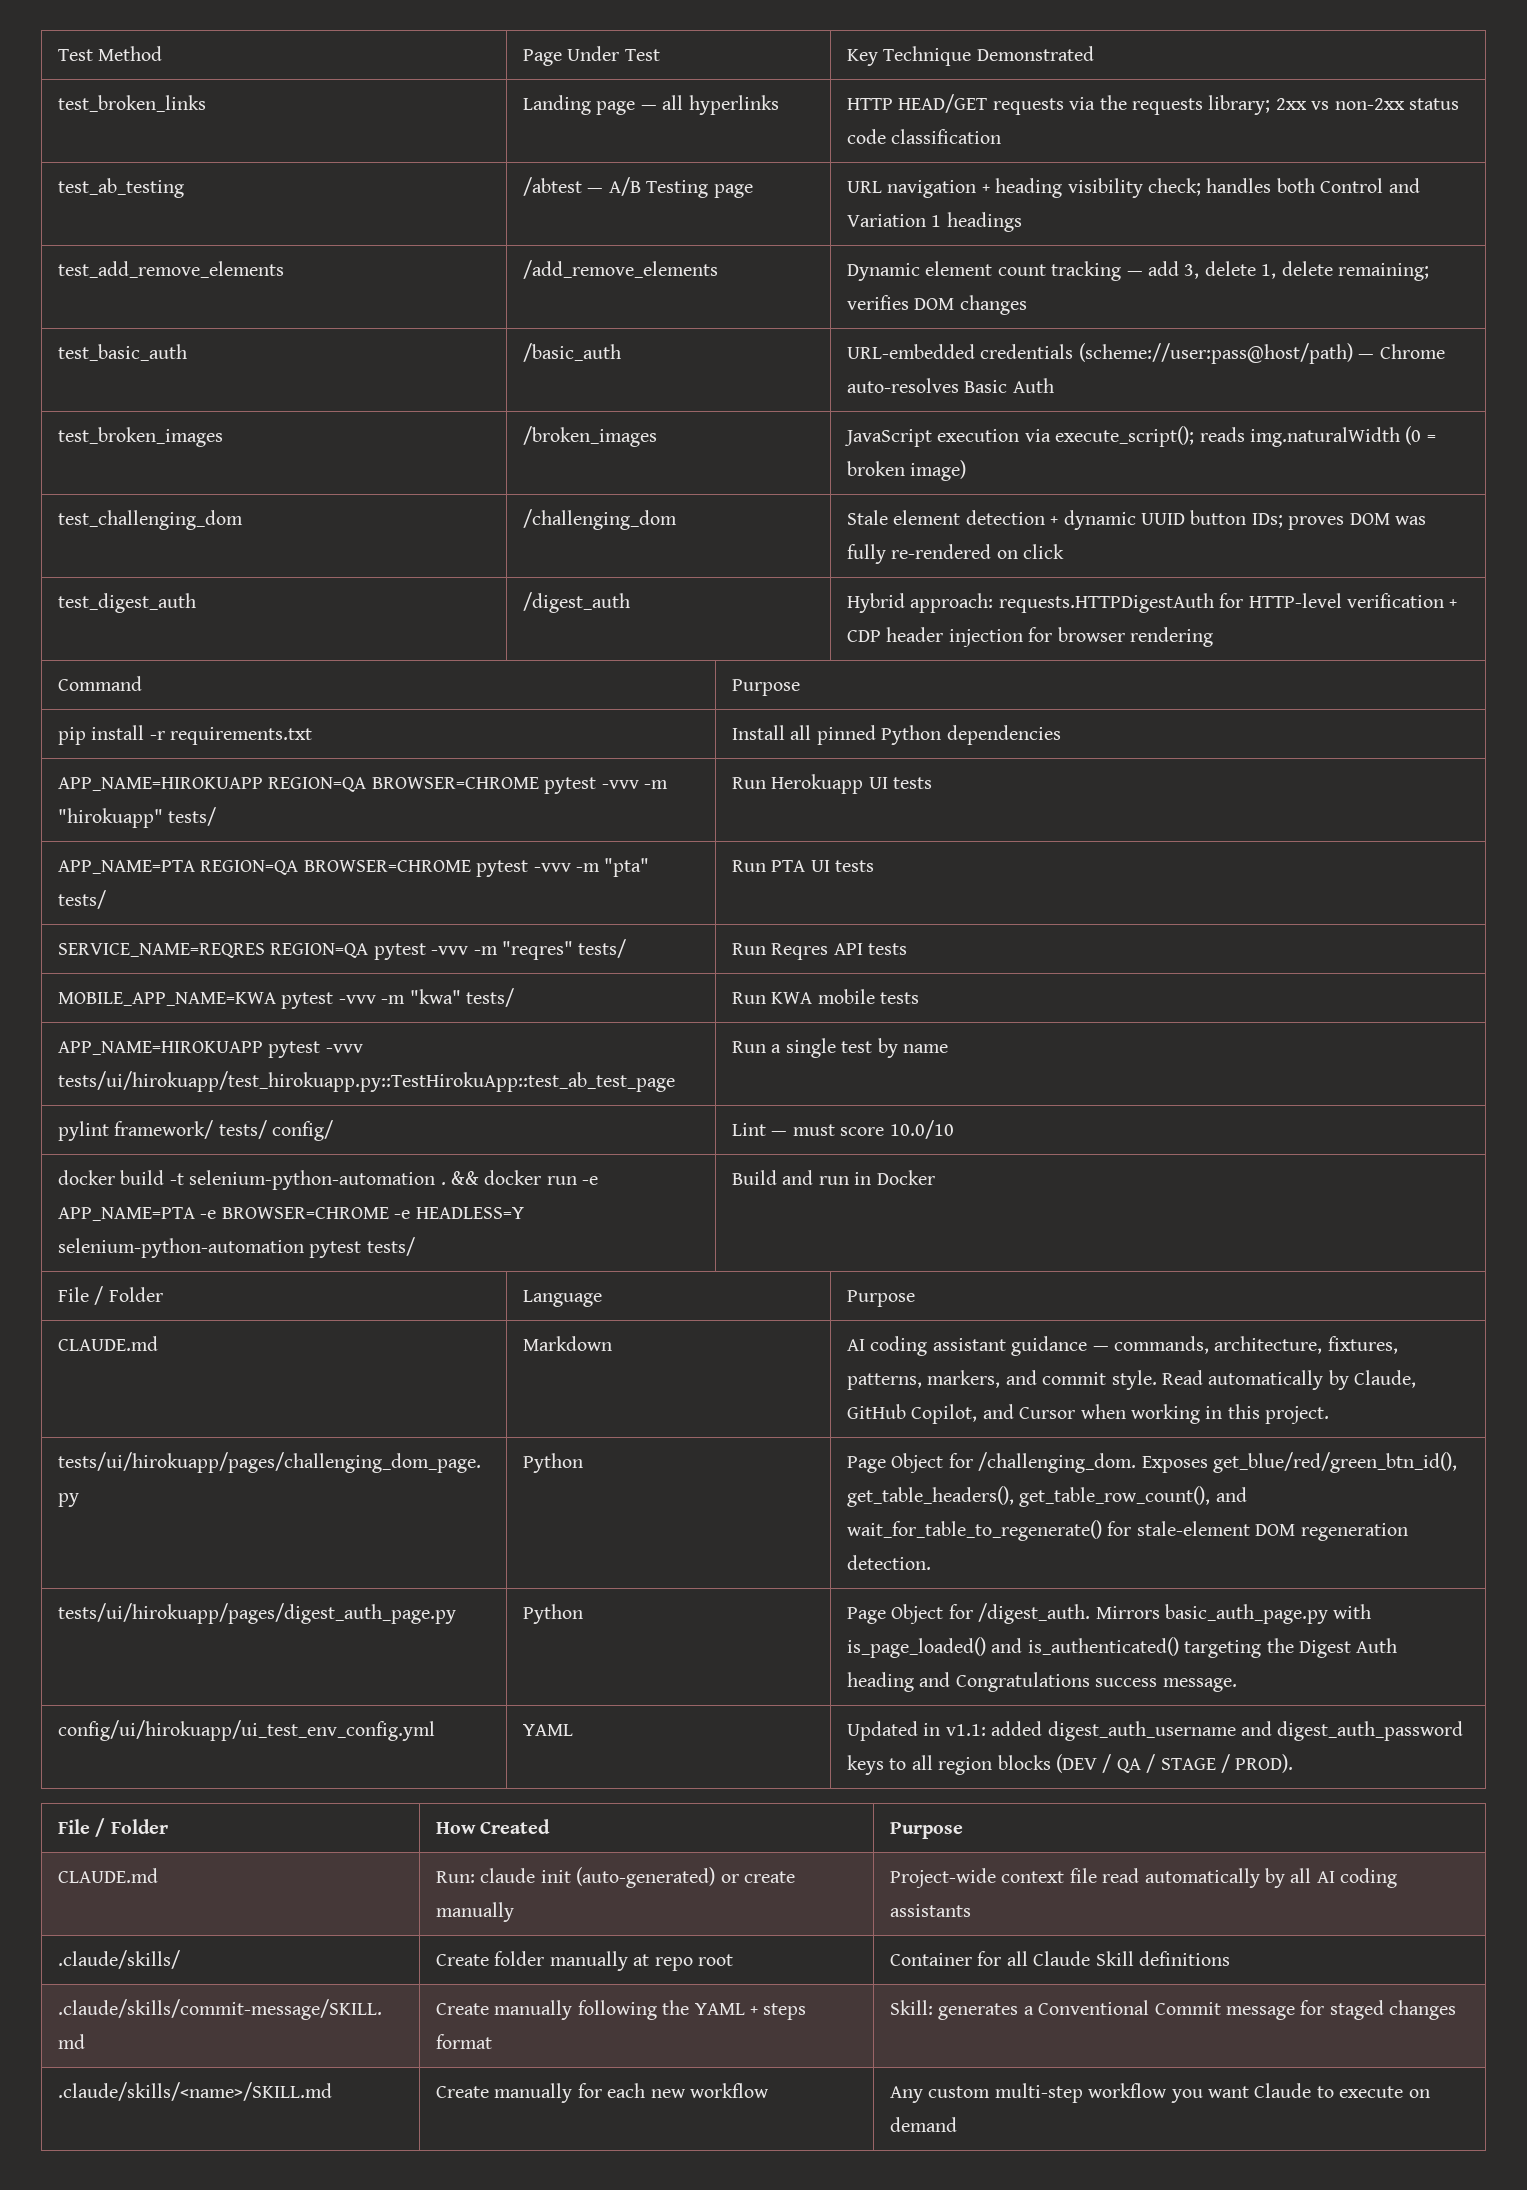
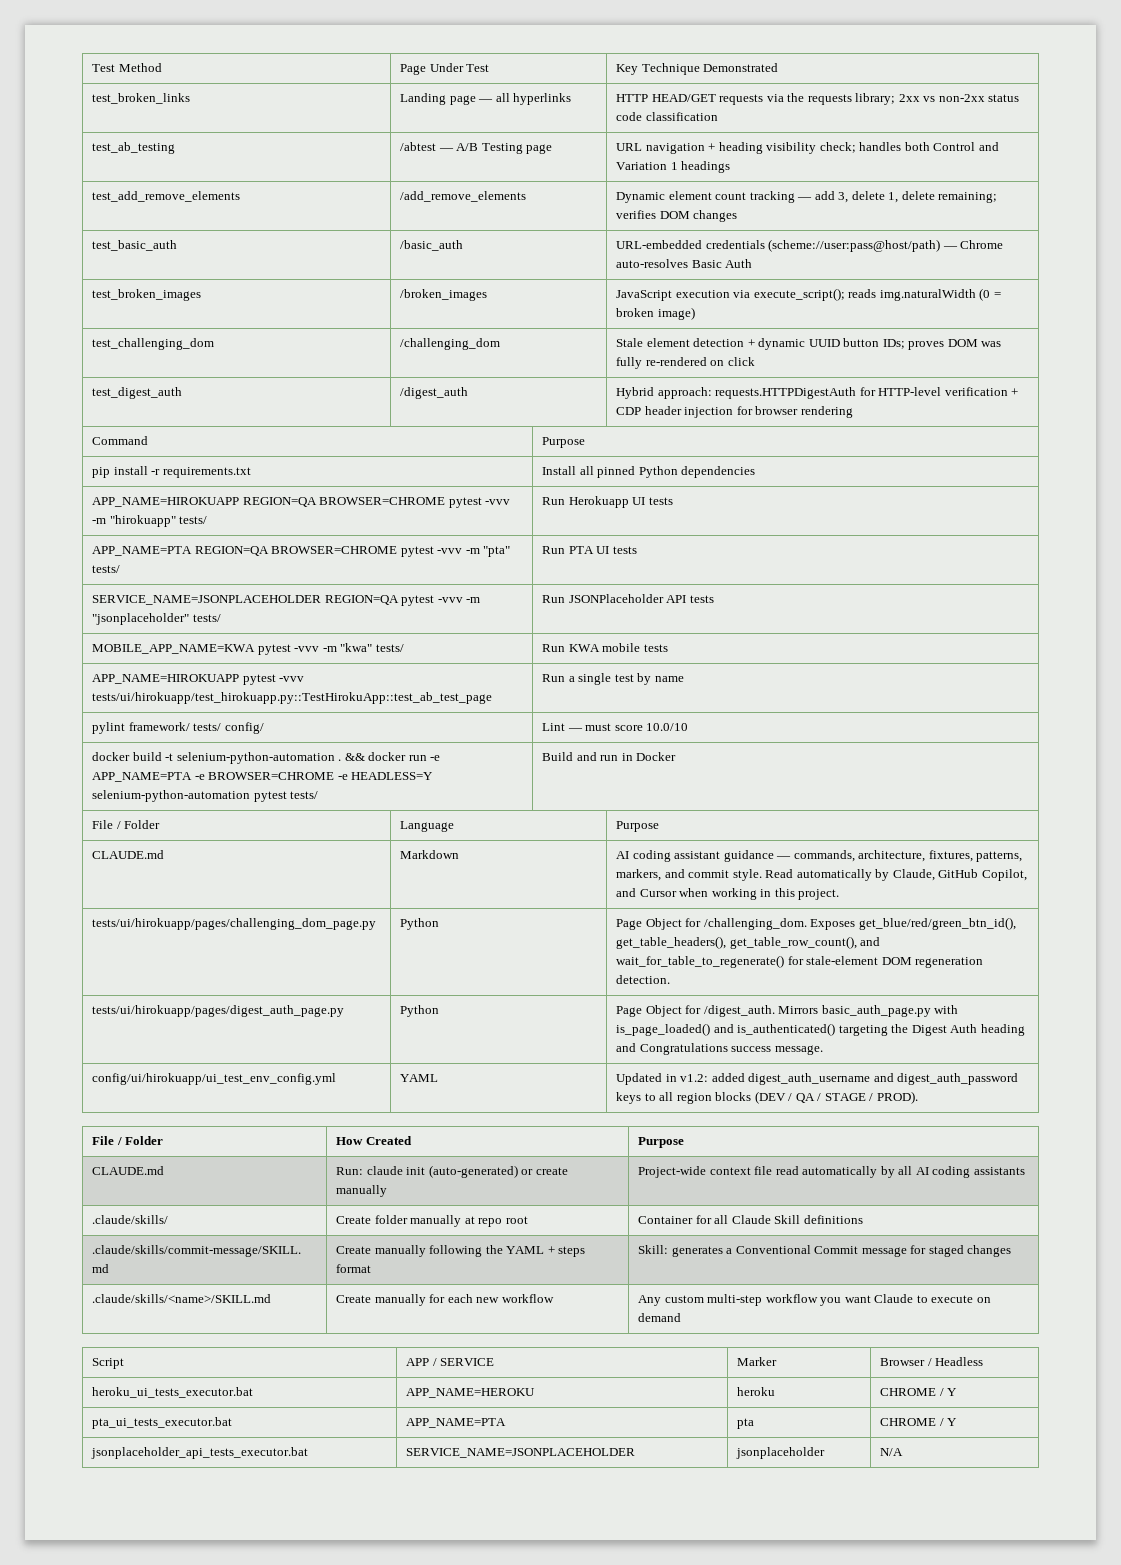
- SERVICE_NAME=REQRES REGION=QA pytest -vvv -m "reqres" tests/ | Run Reqres API tests
+ SERVICE_NAME=JSONPLACEHOLDER REGION=QA pytest -vvv -m "jsonplaceholder" tests/ | Run JSONPlaceholder API tests
- config/ui/hirokuapp/ui_test_env_config.yml | YAML | Updated in v1.1: added digest_auth_username and digest_auth_password keys to all region blocks (DEV / QA / STAGE / PROD).
+ config/ui/hirokuapp/ui_test_env_config.yml | YAML | Updated in v1.2: added digest_auth_username and digest_auth_password keys to all region blocks (DEV / QA / STAGE / PROD).
+ Script | APP / SERVICE | Marker | Browser / Headless
+ heroku_ui_tests_executor.bat | APP_NAME=HEROKU | heroku | CHROME / Y
+ pta_ui_tests_executor.bat | APP_NAME=PTA | pta | CHROME / Y
+ jsonplaceholder_api_tests_executor.bat | SERVICE_NAME=JSONPLACEHOLDER | jsonplaceholder | N/A

